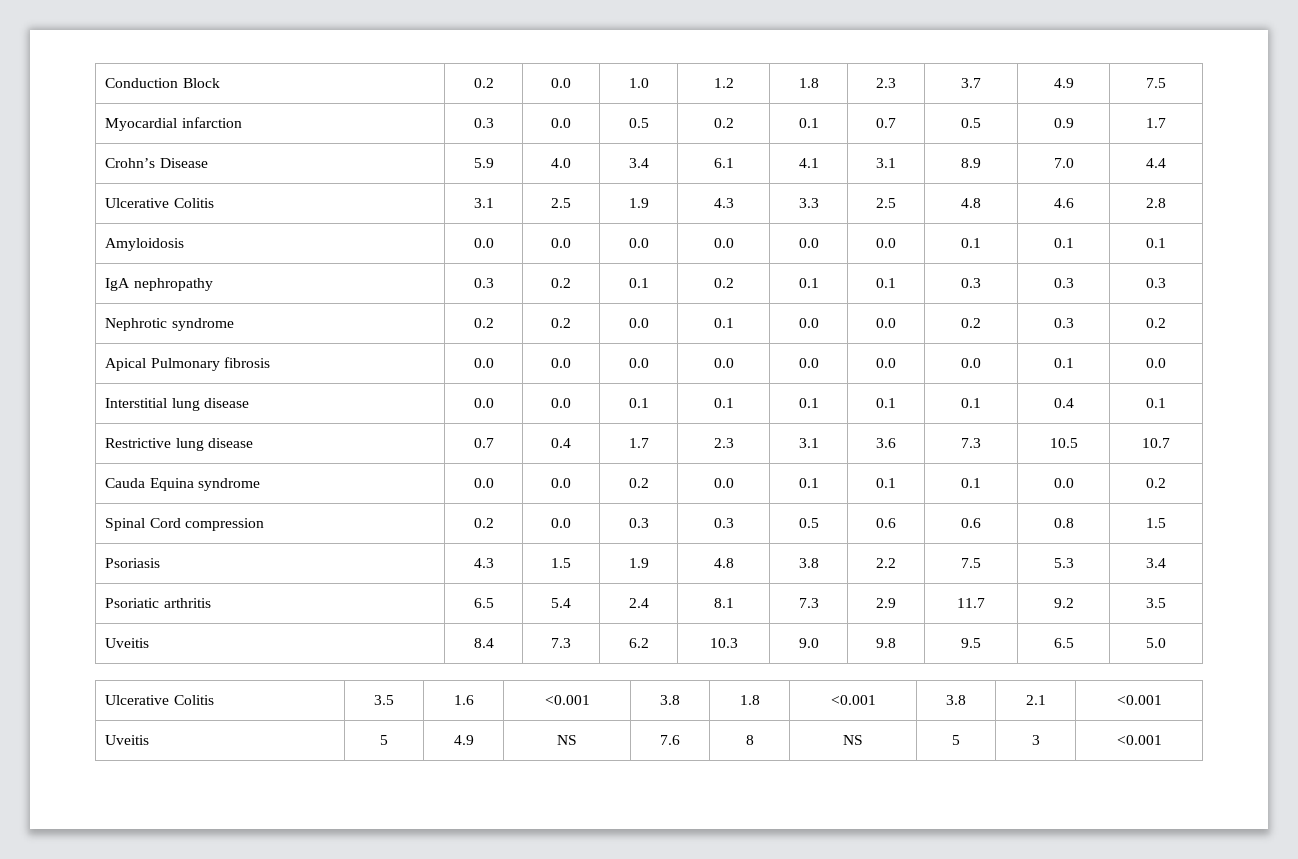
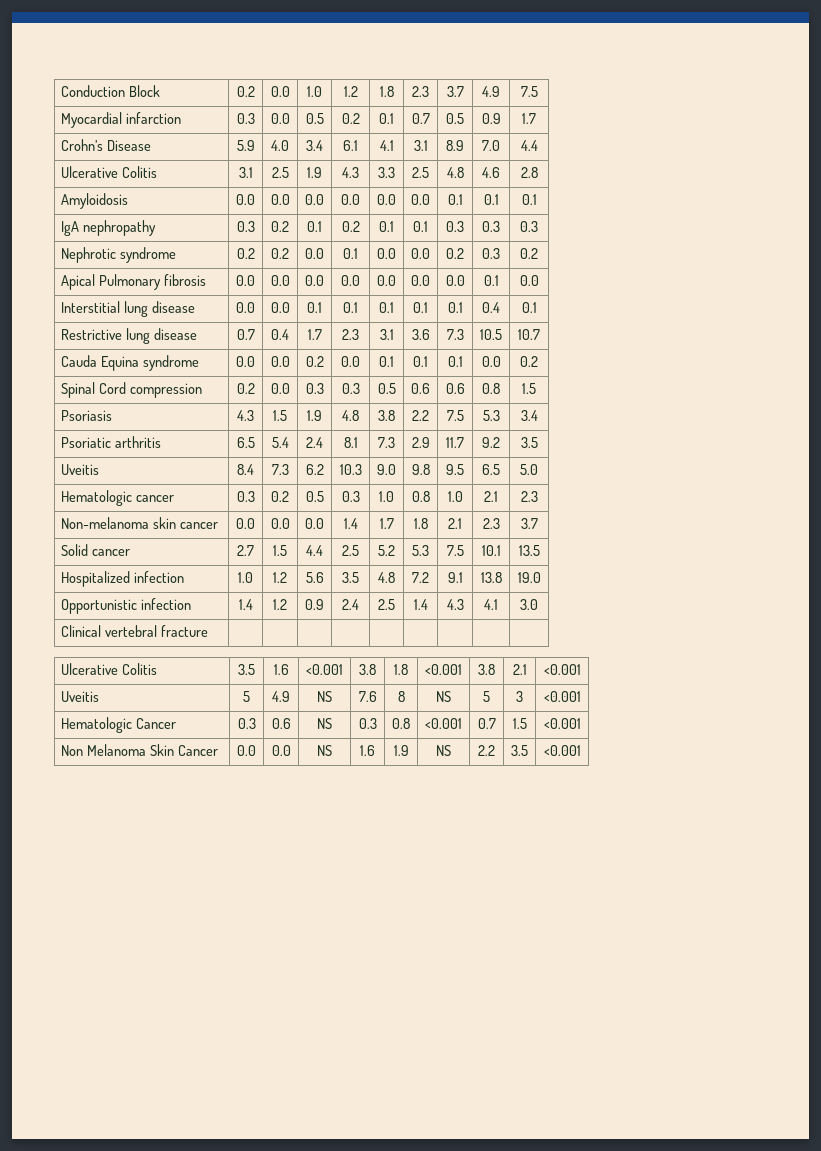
+ Hematologic cancer | 0.3 | 0.2 | 0.5 | 0.3 | 1.0 | 0.8 | 1.0 | 2.1 | 2.3
+ Non-melanoma skin cancer | 0.0 | 0.0 | 0.0 | 1.4 | 1.7 | 1.8 | 2.1 | 2.3 | 3.7
+ Solid cancer | 2.7 | 1.5 | 4.4 | 2.5 | 5.2 | 5.3 | 7.5 | 10.1 | 13.5
+ Hospitalized infection | 1.0 | 1.2 | 5.6 | 3.5 | 4.8 | 7.2 | 9.1 | 13.8 | 19.0
+ Opportunistic infection | 1.4 | 1.2 | 0.9 | 2.4 | 2.5 | 1.4 | 4.3 | 4.1 | 3.0
+ Clinical vertebral fracture | | | | | | | | |
+ Hematologic Cancer | 0.3 | 0.6 | NS | 0.3 | 0.8 | <0.001 | 0.7 | 1.5 | <0.001
+ Non Melanoma Skin Cancer | 0.0 | 0.0 | NS | 1.6 | 1.9 | NS | 2.2 | 3.5 | <0.001

